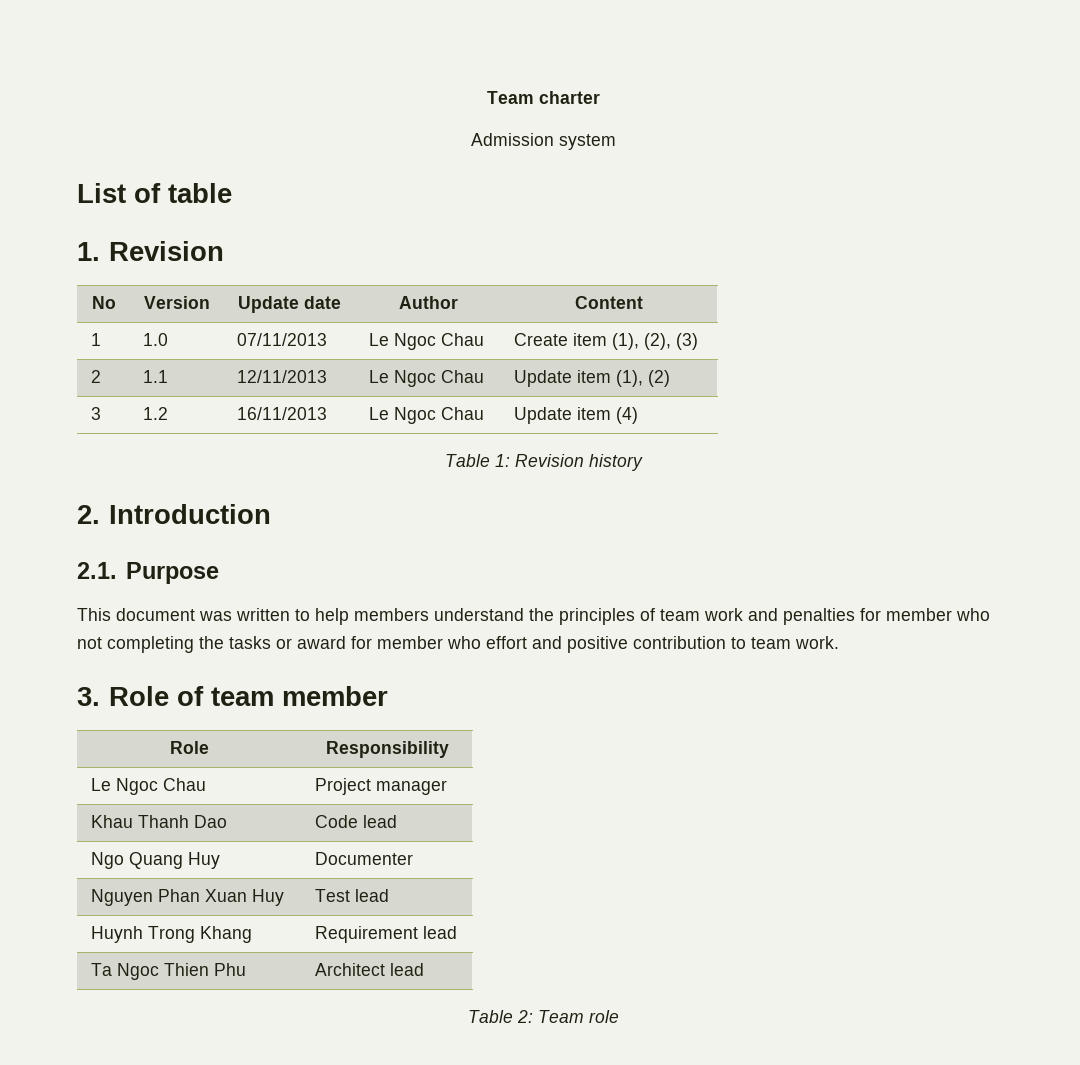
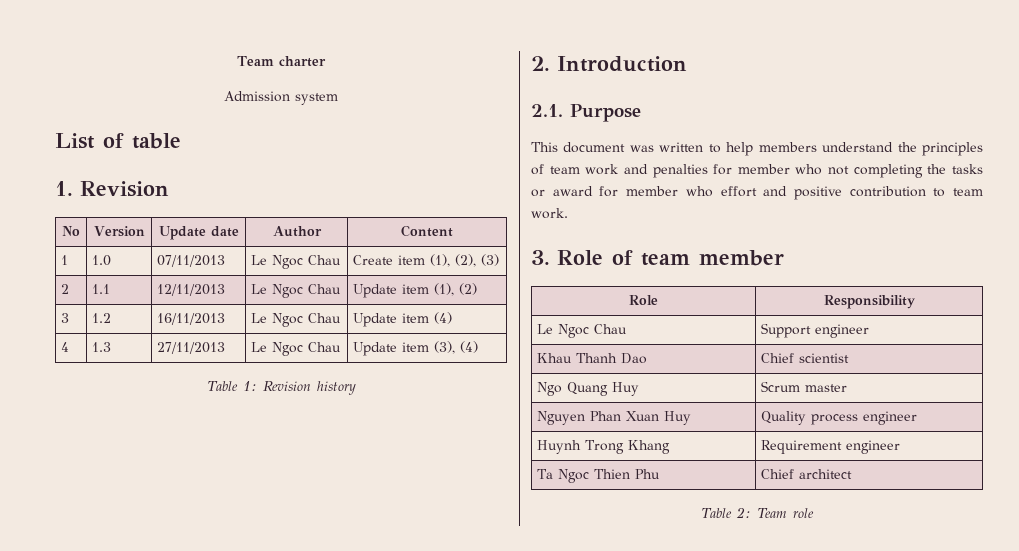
+ 4 | 1.3 | 27/11/2013 | Le Ngoc Chau | Update item (3), (4)
- Le Ngoc Chau | Project manager
+ Le Ngoc Chau | Support engineer
- Khau Thanh Dao | Code lead
+ Khau Thanh Dao | Chief scientist
- Ngo Quang Huy | Documenter
+ Ngo Quang Huy | Scrum master
- Nguyen Phan Xuan Huy | Test lead
+ Nguyen Phan Xuan Huy | Quality process engineer
- Huynh Trong Khang | Requirement lead
+ Huynh Trong Khang | Requirement engineer
- Ta Ngoc Thien Phu | Architect lead
+ Ta Ngoc Thien Phu | Chief architect

